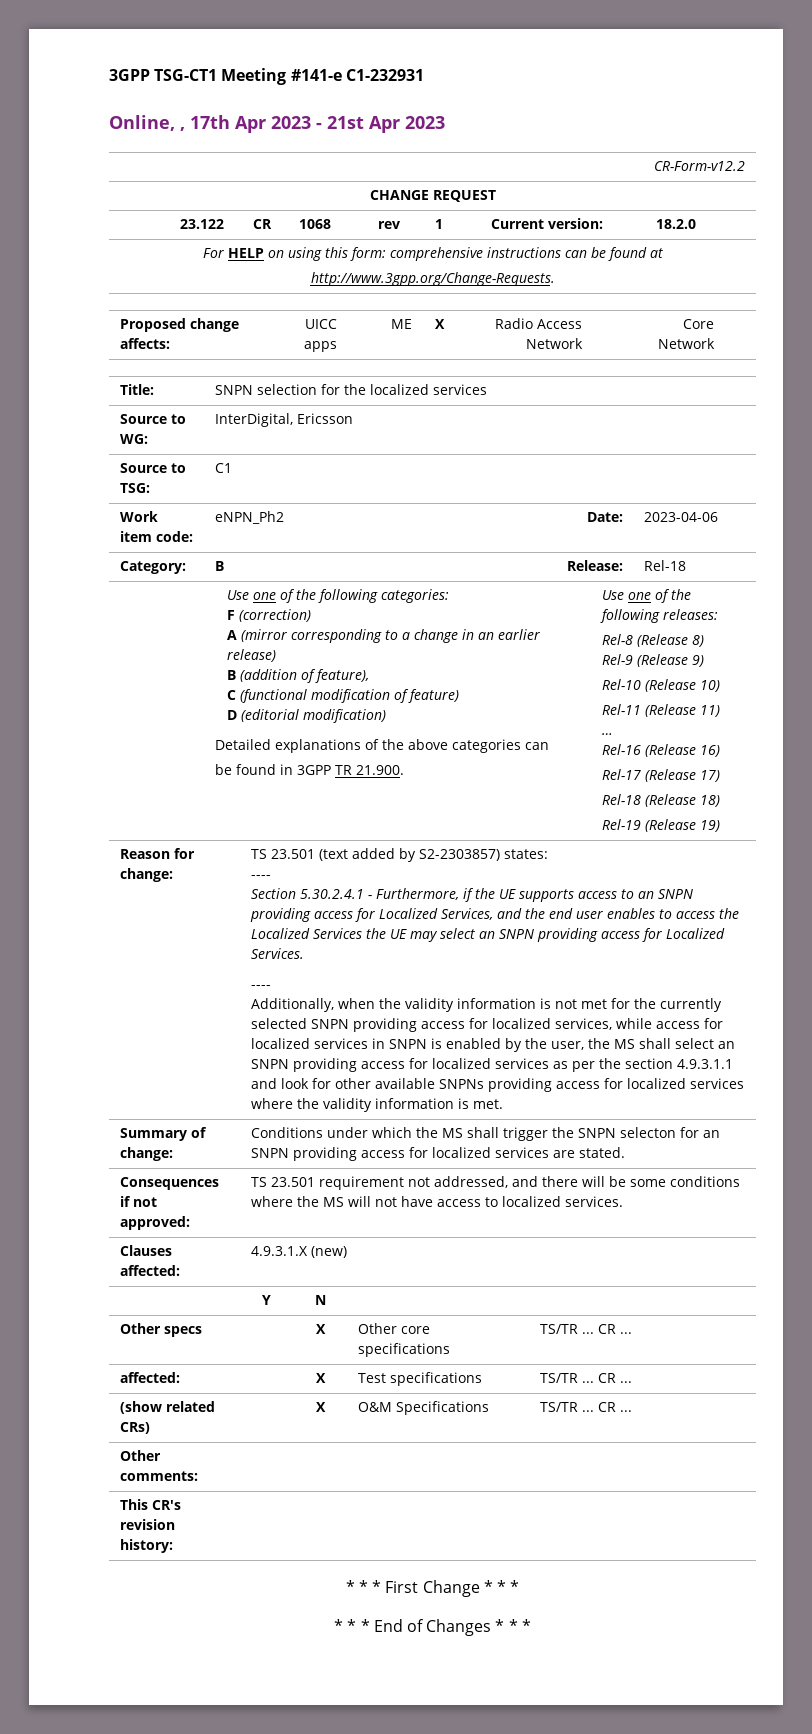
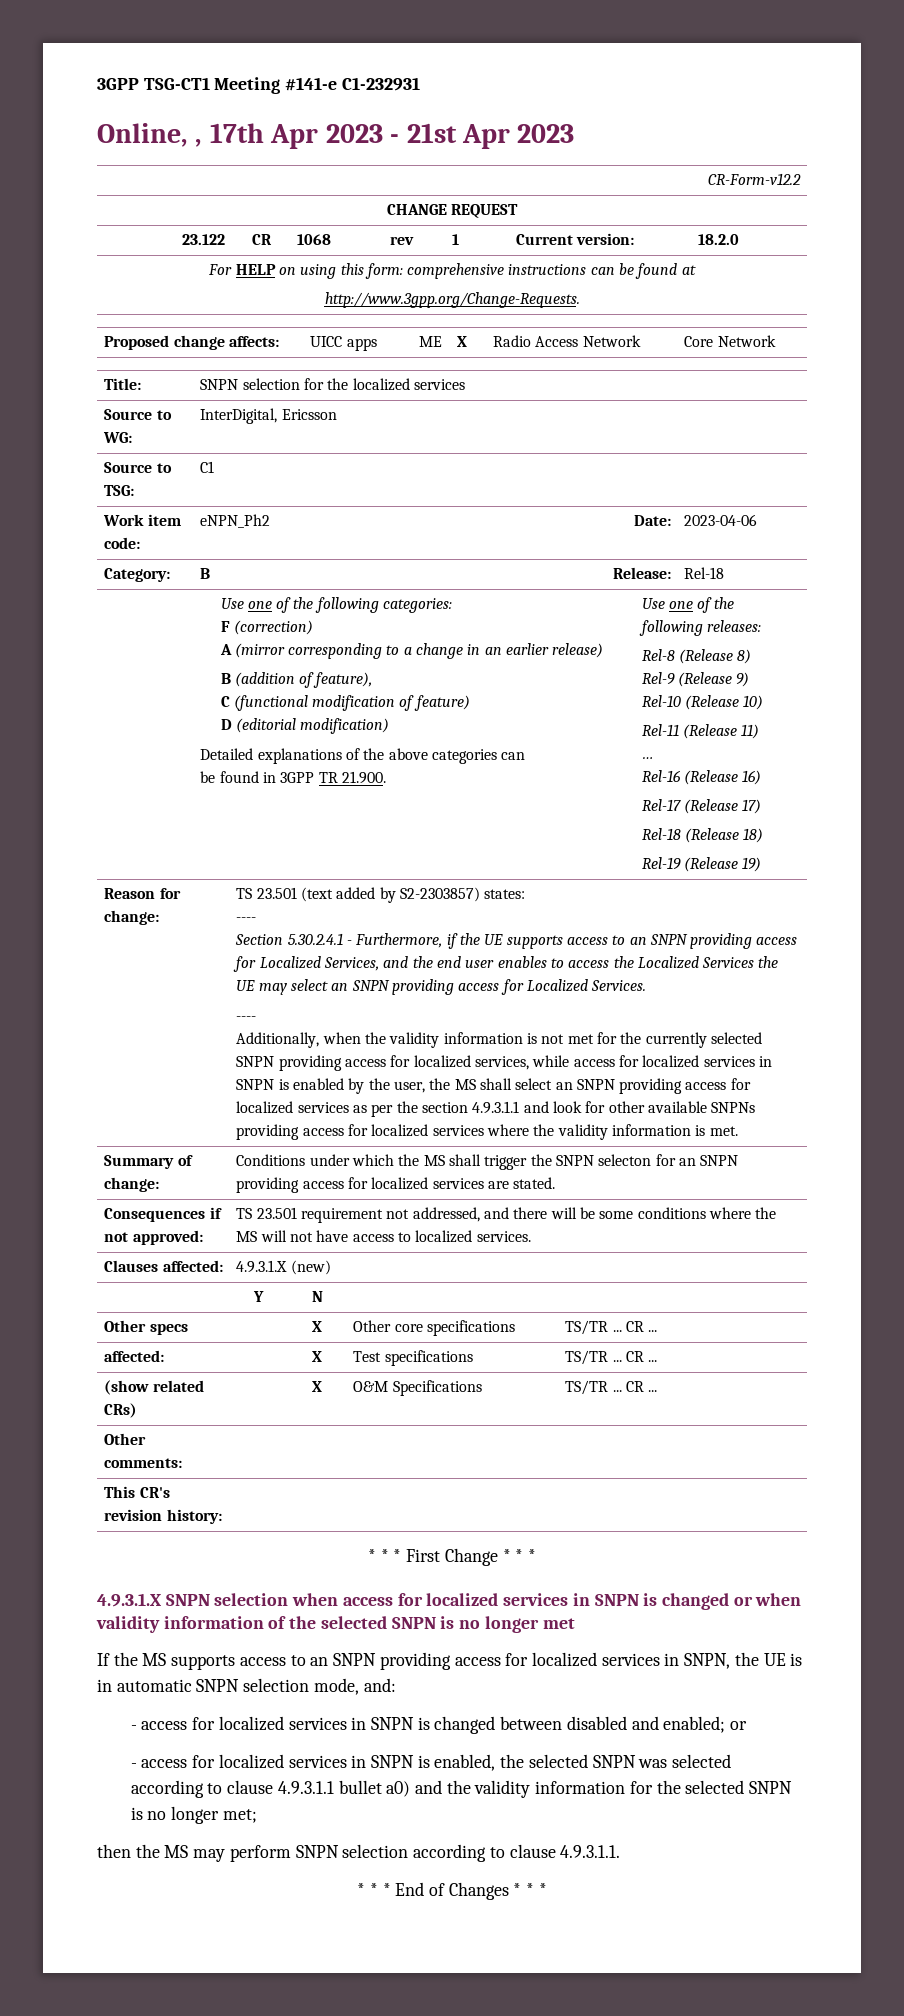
+ 4.9.3.1.X SNPN selection when access for localized services in SNPN is changed or when validity information of the selected SNPN is no longer met
+ If the MS supports access to an SNPN providing access for localized services in SNPN, the UE is in automatic SNPN selection mode, and:
+ - access for localized services in SNPN is changed between disabled and enabled; or
+ - access for localized services in SNPN is enabled, the selected SNPN was selected according to clause 4.9.3.1.1 bullet a0) and the validity information for the selected SNPN is no longer met;
+ then the MS may perform SNPN selection according to clause 4.9.3.1.1.

